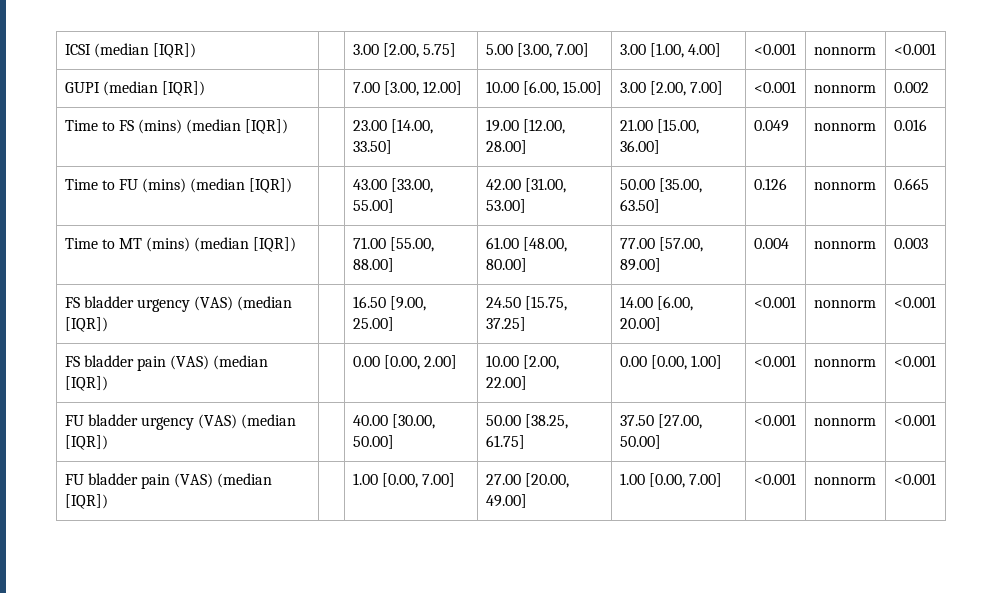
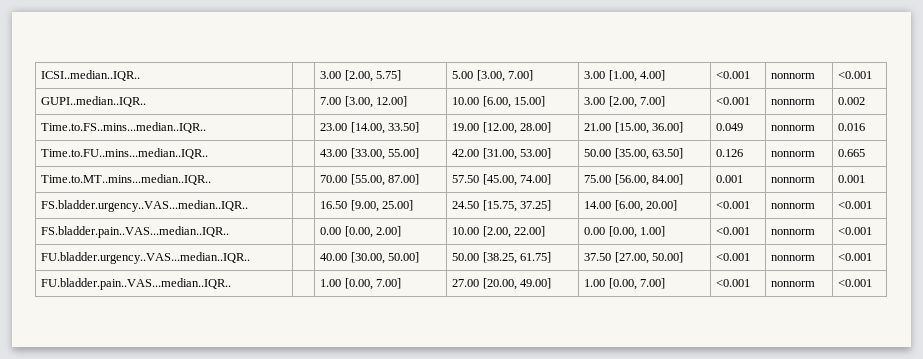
- ICSI (median [IQR]) | | 3.00 [2.00, 5.75] | 5.00 [3.00, 7.00] | 3.00 [1.00, 4.00] | <0.001 | nonnorm | <0.001
+ ICSI..median..IQR.. | | 3.00 [2.00, 5.75] | 5.00 [3.00, 7.00] | 3.00 [1.00, 4.00] | <0.001 | nonnorm | <0.001
- GUPI (median [IQR]) | | 7.00 [3.00, 12.00] | 10.00 [6.00, 15.00] | 3.00 [2.00, 7.00] | <0.001 | nonnorm | 0.002
+ GUPI..median..IQR.. | | 7.00 [3.00, 12.00] | 10.00 [6.00, 15.00] | 3.00 [2.00, 7.00] | <0.001 | nonnorm | 0.002
- Time to FS (mins) (median [IQR]) | | 23.00 [14.00, 33.50] | 19.00 [12.00, 28.00] | 21.00 [15.00, 36.00] | 0.049 | nonnorm | 0.016
+ Time.to.FS..mins...median..IQR.. | | 23.00 [14.00, 33.50] | 19.00 [12.00, 28.00] | 21.00 [15.00, 36.00] | 0.049 | nonnorm | 0.016
- Time to FU (mins) (median [IQR]) | | 43.00 [33.00, 55.00] | 42.00 [31.00, 53.00] | 50.00 [35.00, 63.50] | 0.126 | nonnorm | 0.665
+ Time.to.FU..mins...median..IQR.. | | 43.00 [33.00, 55.00] | 42.00 [31.00, 53.00] | 50.00 [35.00, 63.50] | 0.126 | nonnorm | 0.665
- Time to MT (mins) (median [IQR]) | | 71.00 [55.00, 88.00] | 61.00 [48.00, 80.00] | 77.00 [57.00, 89.00] | 0.004 | nonnorm | 0.003
- FS bladder urgency (VAS) (median [IQR]) | | 16.50 [9.00, 25.00] | 24.50 [15.75, 37.25] | 14.00 [6.00, 20.00] | <0.001 | nonnorm | <0.001
+ Time.to.MT..mins...median..IQR.. | | 70.00 [55.00, 87.00] | 57.50 [45.00, 74.00] | 75.00 [56.00, 84.00] | 0.001 | nonnorm | 0.001
+ FS.bladder.urgency..VAS...median..IQR.. | | 16.50 [9.00, 25.00] | 24.50 [15.75, 37.25] | 14.00 [6.00, 20.00] | <0.001 | nonnorm | <0.001
- FS bladder pain (VAS) (median [IQR]) | | 0.00 [0.00, 2.00] | 10.00 [2.00, 22.00] | 0.00 [0.00, 1.00] | <0.001 | nonnorm | <0.001
+ FS.bladder.pain..VAS...median..IQR.. | | 0.00 [0.00, 2.00] | 10.00 [2.00, 22.00] | 0.00 [0.00, 1.00] | <0.001 | nonnorm | <0.001
- FU bladder urgency (VAS) (median [IQR]) | | 40.00 [30.00, 50.00] | 50.00 [38.25, 61.75] | 37.50 [27.00, 50.00] | <0.001 | nonnorm | <0.001
+ FU.bladder.urgency..VAS...median..IQR.. | | 40.00 [30.00, 50.00] | 50.00 [38.25, 61.75] | 37.50 [27.00, 50.00] | <0.001 | nonnorm | <0.001
- FU bladder pain (VAS) (median [IQR]) | | 1.00 [0.00, 7.00] | 27.00 [20.00, 49.00] | 1.00 [0.00, 7.00] | <0.001 | nonnorm | <0.001
+ FU.bladder.pain..VAS...median..IQR.. | | 1.00 [0.00, 7.00] | 27.00 [20.00, 49.00] | 1.00 [0.00, 7.00] | <0.001 | nonnorm | <0.001

